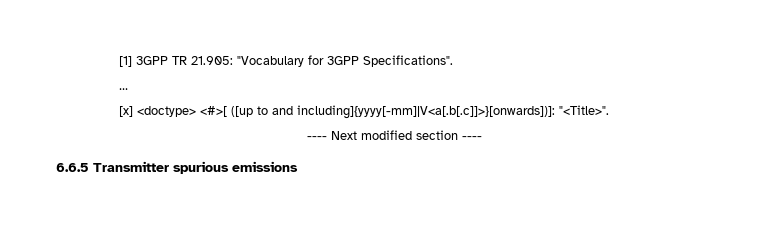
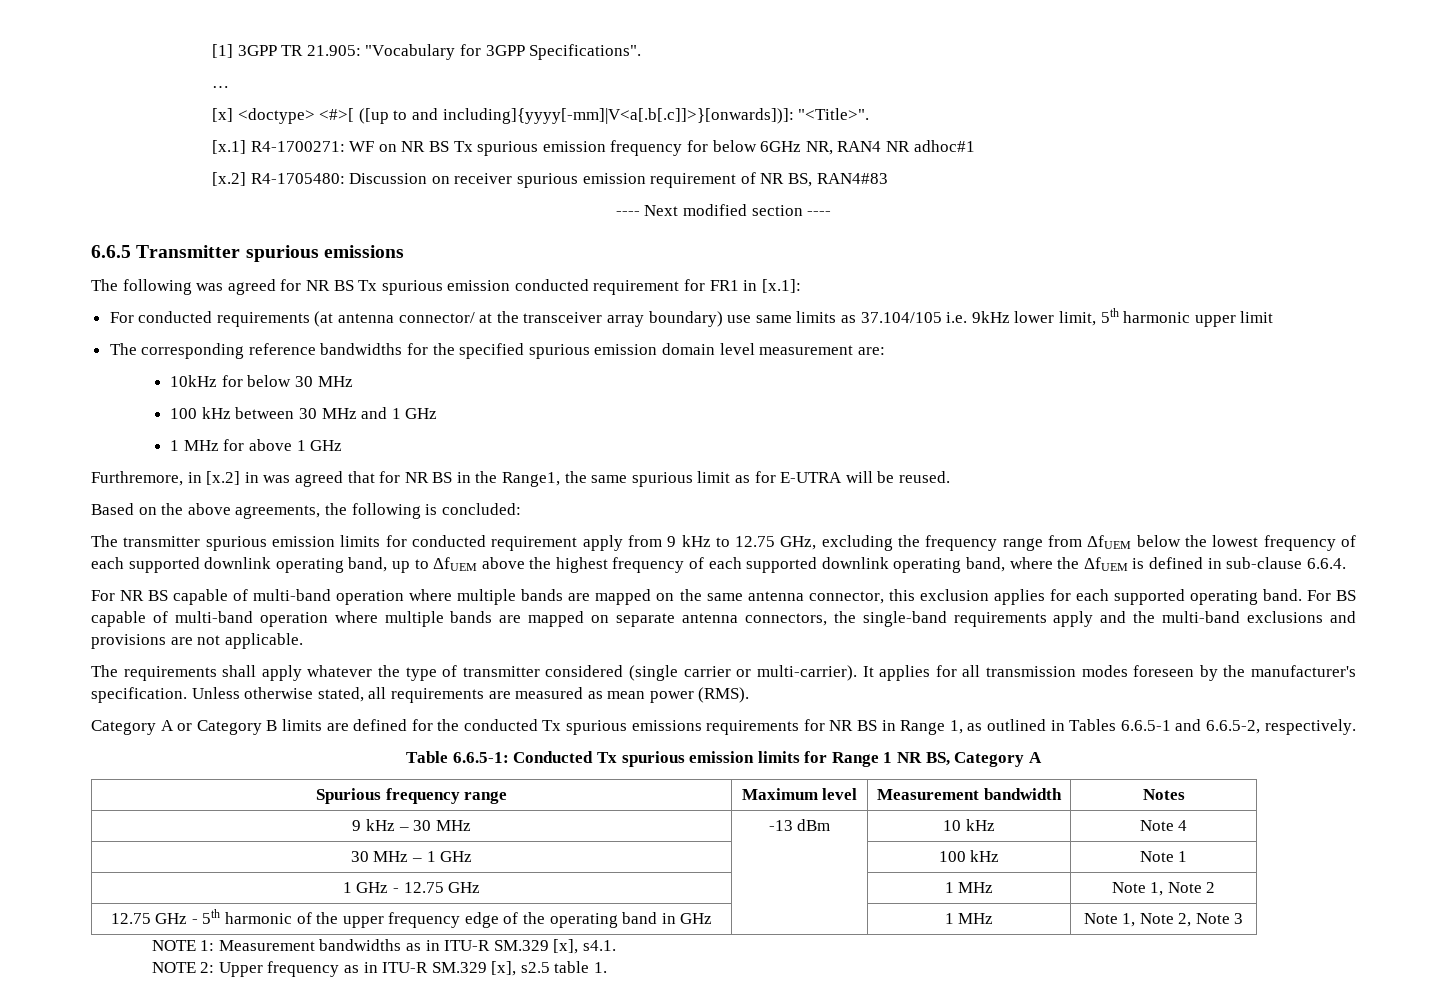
+ [x.1] R4-1700271: WF on NR BS Tx spurious emission frequency for below 6GHz NR, RAN4 NR adhoc#1
+ [x.2] R4-1705480: Discussion on receiver spurious emission requirement of NR BS, RAN4#83
+ The following was agreed for NR BS Tx spurious emission conducted requirement for FR1 in [x.1]:
+ For conducted requirements (at antenna connector/ at the transceiver array boundary) use same limits as 37.104/105 i.e. 9kHz lower limit, 5th harmonic upper limit
+ The corresponding reference bandwidths for the specified spurious emission domain level measurement are:
+ 10kHz for below 30 MHz
+ 100 kHz between 30 MHz and 1 GHz
+ 1 MHz for above 1 GHz
+ Furthremore, in [x.2] in was agreed that for NR BS in the Range1, the same spurious limit as for E-UTRA will be reused.
+ Based on the above agreements, the following is concluded:
+ The transmitter spurious emission limits for conducted requirement apply from 9 kHz to 12.75 GHz, excluding the frequency range from ΔfUEM below the lowest frequency of each supported downlink operating band, up to ΔfUEM above the highest frequency of each supported downlink operating band, where the ΔfUEM is defined in sub-clause 6.6.4.
+ For NR BS capable of multi-band operation where multiple bands are mapped on the same antenna connector, this exclusion applies for each supported operating band. For BS capable of multi-band operation where multiple bands are mapped on separate antenna connectors, the single-band requirements apply and the multi-band exclusions and provisions are not applicable.
+ The requirements shall apply whatever the type of transmitter considered (single carrier or multi-carrier). It applies for all transmission modes foreseen by the manufacturer's specification. Unless otherwise stated, all requirements are measured as mean power (RMS).
+ Category A or Category B limits are defined for the conducted Tx spurious emissions requirements for NR BS in Range 1, as outlined in Tables 6.6.5-1 and 6.6.5-2, respectively.
+ Table 6.6.5-1: Conducted Tx spurious emission limits for Range 1 NR BS, Category A
+ Spurious frequency range | Maximum level | Measurement bandwidth | Notes
+ 9 kHz – 30 MHz | -13 dBm | 10 kHz | Note 4
+ 30 MHz – 1 GHz | | 100 kHz | Note 1
+ 1 GHz - 12.75 GHz | | 1 MHz | Note 1, Note 2
+ 12.75 GHz - 5th harmonic of the upper frequency edge of the operating band in GHz | | 1 MHz | Note 1, Note 2, Note 3
+ NOTE 1: Measurement bandwidths as in ITU-R SM.329 [x], s4.1.
+ NOTE 2: Upper frequency as in ITU-R SM.329 [x], s2.5 table 1.

